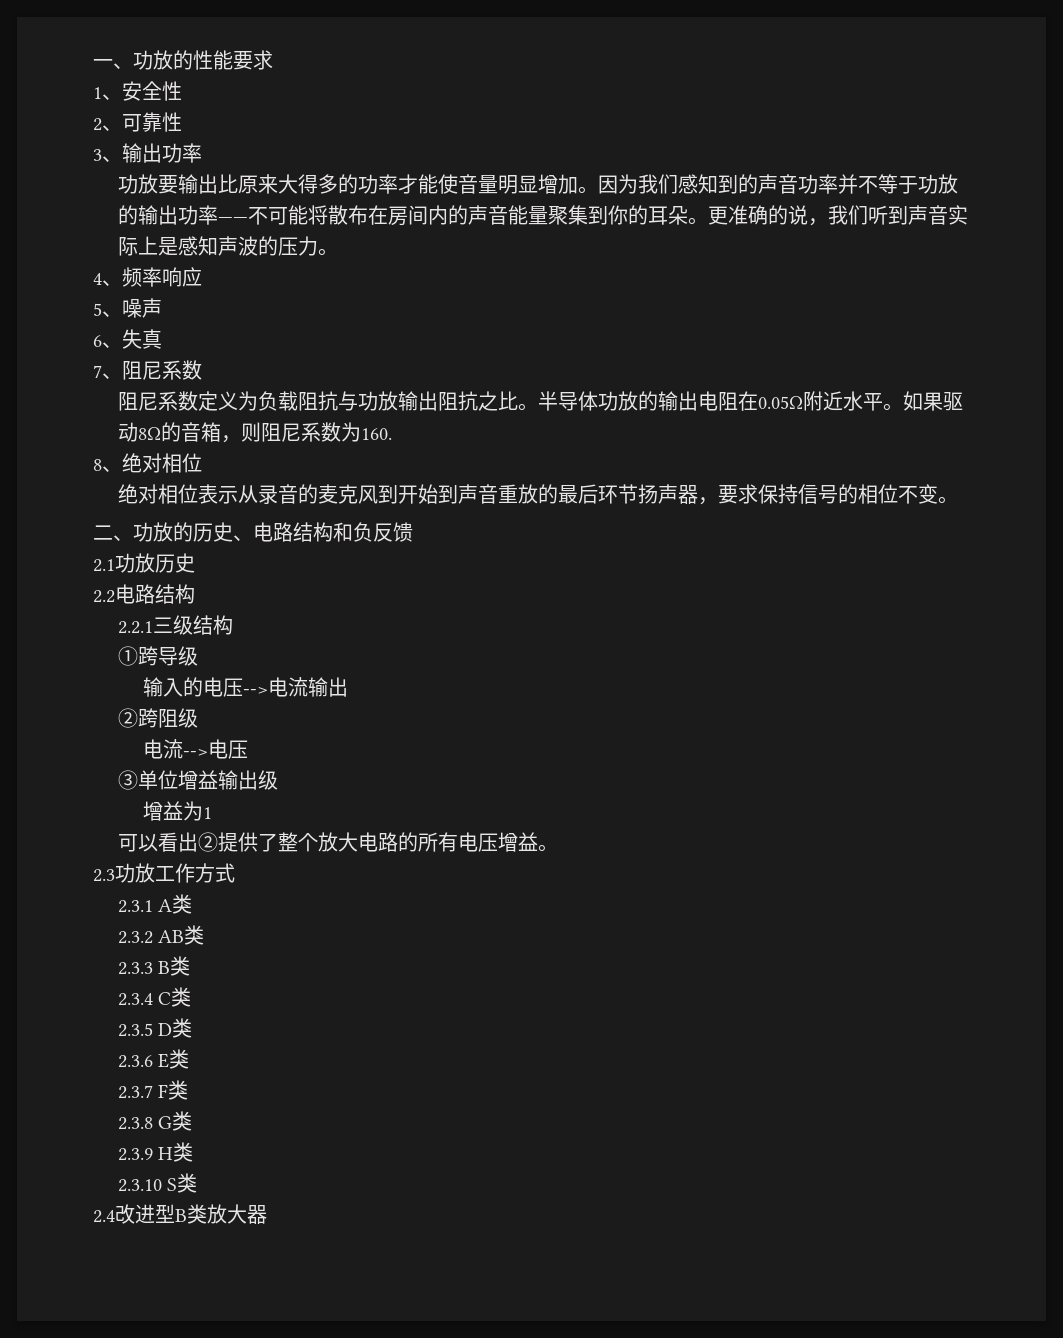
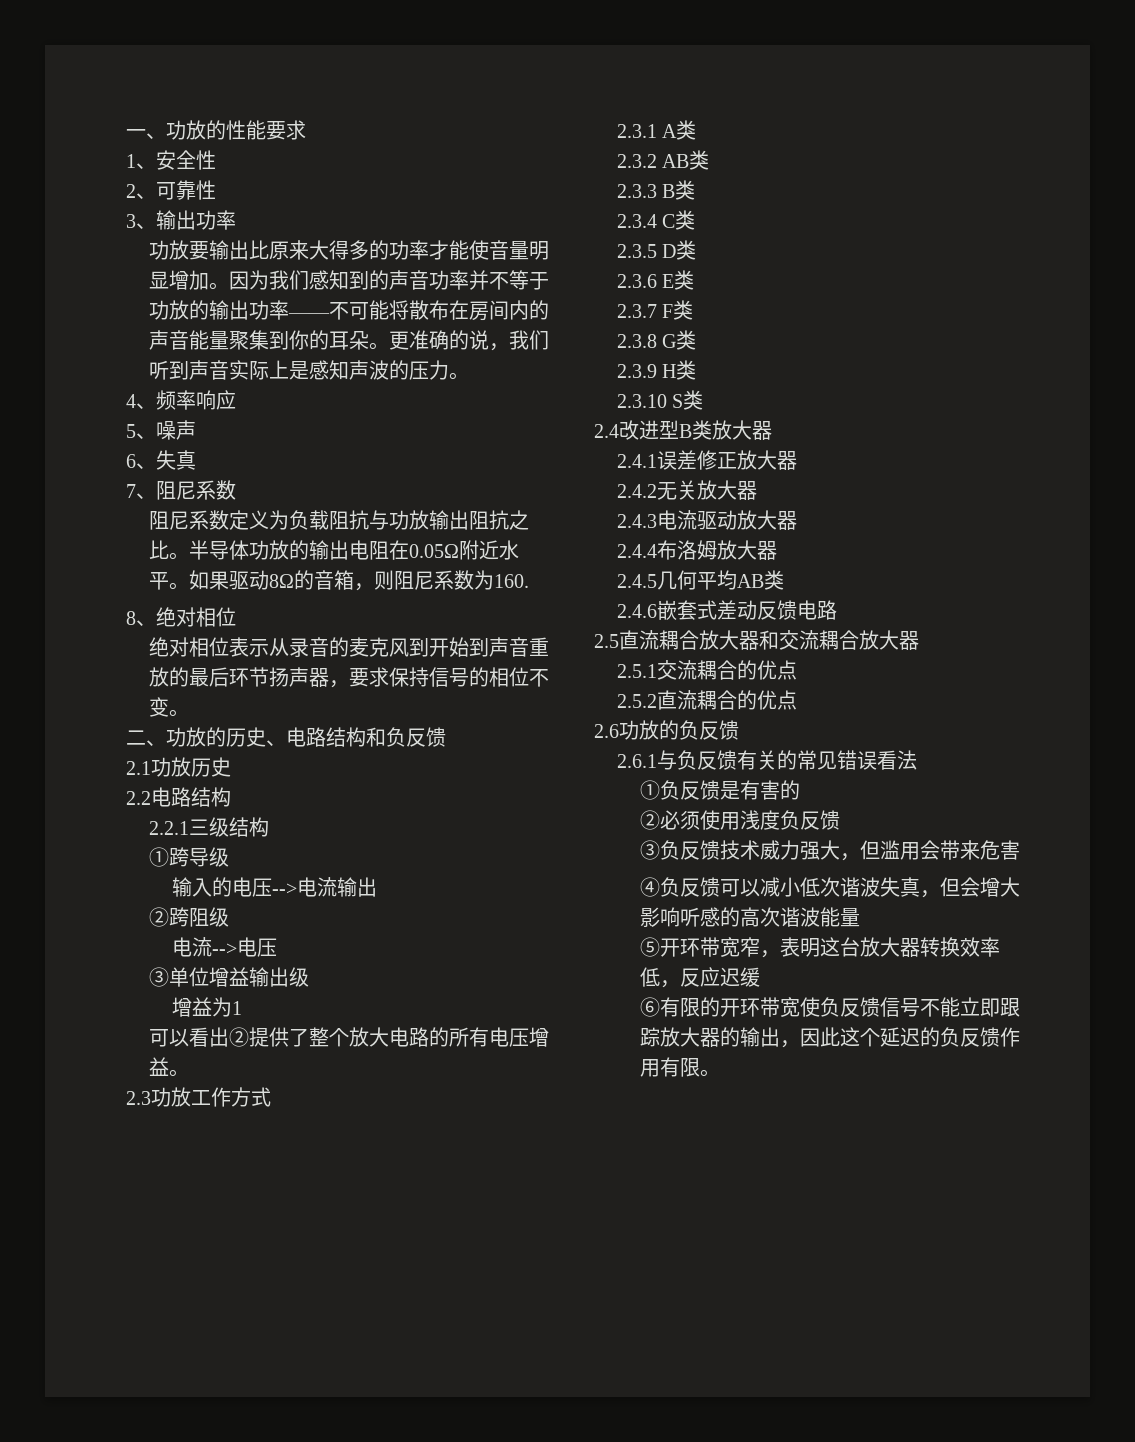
+ 2.4.1误差修正放大器
+ 2.4.2无关放大器
+ 2.4.3电流驱动放大器
+ 2.4.4布洛姆放大器
+ 2.4.5几何平均AB类
+ 2.4.6嵌套式差动反馈电路
+ 2.5直流耦合放大器和交流耦合放大器
+ 2.5.1交流耦合的优点
+ 2.5.2直流耦合的优点
+ 2.6功放的负反馈
+ 2.6.1与负反馈有关的常见错误看法
+ ①负反馈是有害的
+ ②必须使用浅度负反馈
+ ③负反馈技术威力强大，但滥用会带来危害
+ ④负反馈可以减小低次谐波失真，但会增大影响听感的高次谐波能量
+ ⑤开环带宽窄，表明这台放大器转换效率低，反应迟缓
+ ⑥有限的开环带宽使负反馈信号不能立即跟踪放大器的输出，因此这个延迟的负反馈作用有限。

